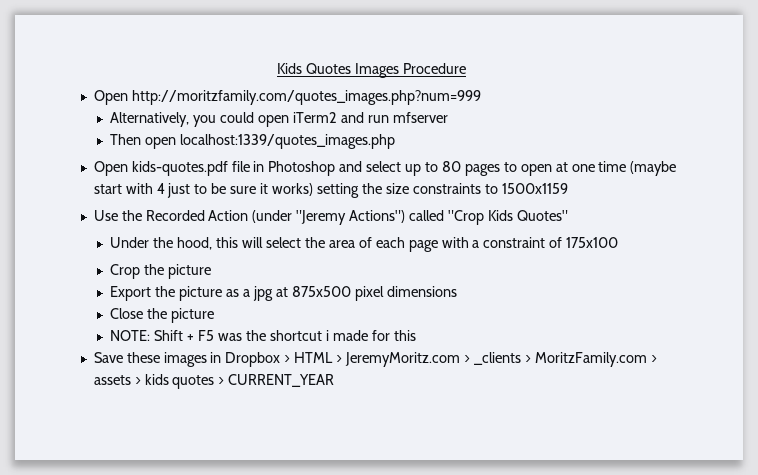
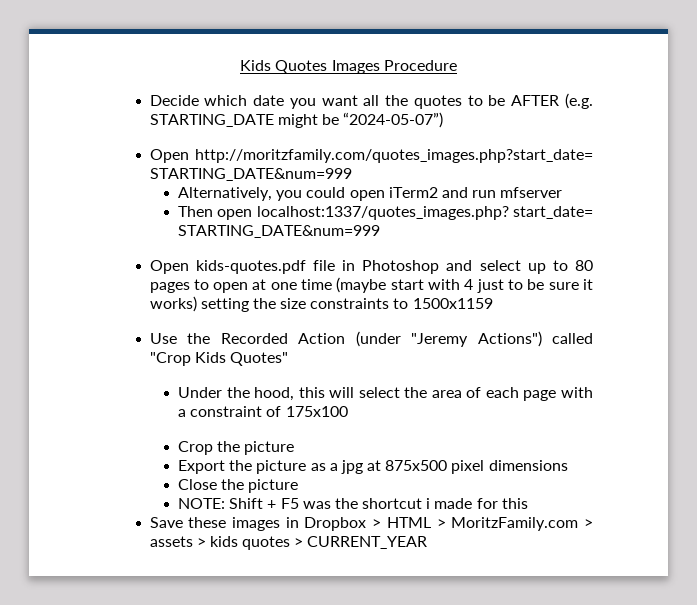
- Open http://moritzfamily.com/quotes_images.php?num=999
+ Decide which date you want all the quotes to be AFTER (e.g. STARTING_DATE might be “2024-05-07”)
+ Open http://moritzfamily.com/quotes_images.php?start_date= STARTING_DATE&num=999
- Then open localhost:1339/quotes_images.php
+ Then open localhost:1337/quotes_images.php? start_date= STARTING_DATE&num=999
- Save these images in Dropbox > HTML > JeremyMoritz.com > _clients > MoritzFamily.com > assets > kids quotes > CURRENT_YEAR
+ Save these images in Dropbox > HTML > MoritzFamily.com > assets > kids quotes > CURRENT_YEAR

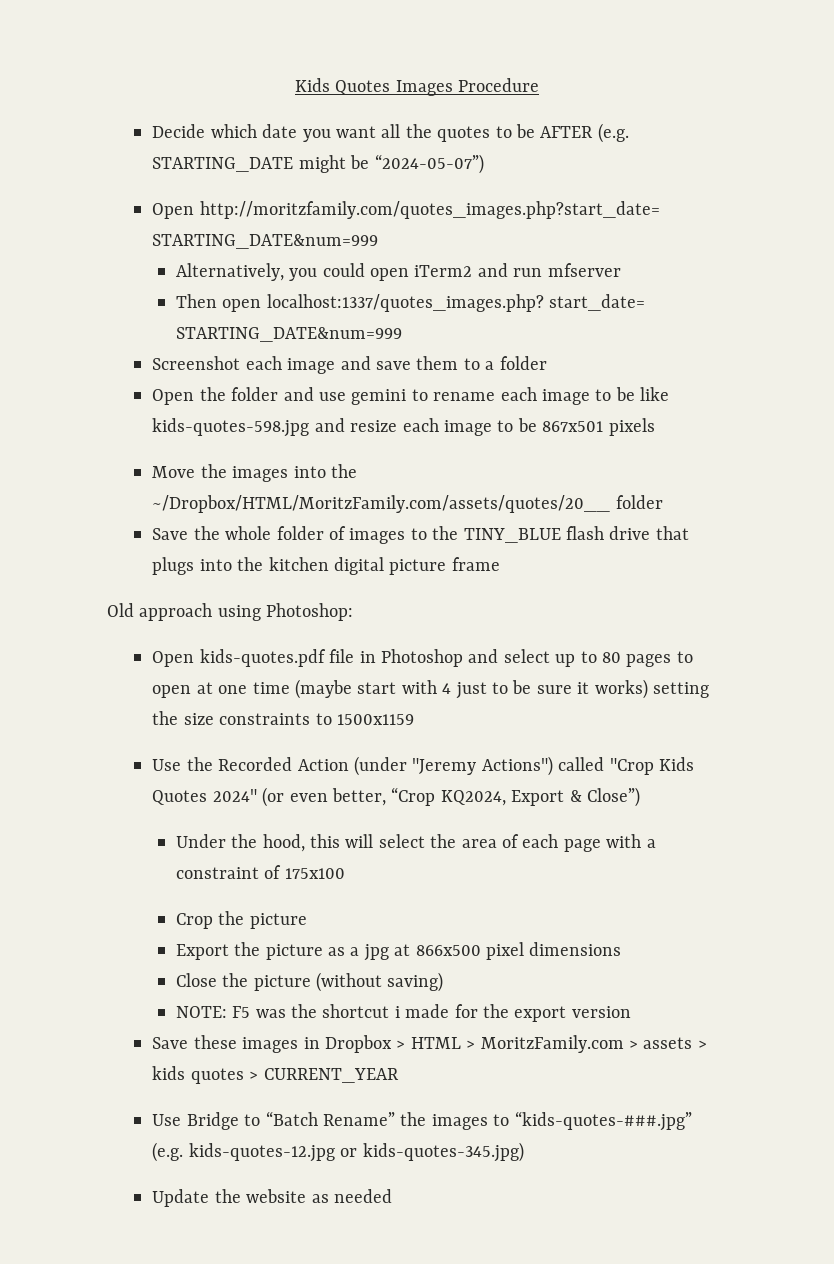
+ Screenshot each image and save them to a folder
+ Open the folder and use gemini to rename each image to be like kids-quotes-598.jpg and resize each image to be 867x501 pixels
+ Move the images into the ~/Dropbox/HTML/MoritzFamily.com/assets/quotes/20__ folder
+ Save the whole folder of images to the TINY_BLUE flash drive that plugs into the kitchen digital picture frame
+ Old approach using Photoshop:
- Use the Recorded Action (under "Jeremy Actions") called "Crop Kids Quotes"
+ Use the Recorded Action (under "Jeremy Actions") called "Crop Kids Quotes 2024" (or even better, “Crop KQ2024, Export & Close”)
- Export the picture as a jpg at 875x500 pixel dimensions
+ Export the picture as a jpg at 866x500 pixel dimensions
- Close the picture
+ Close the picture (without saving)
- NOTE: Shift + F5 was the shortcut i made for this
+ NOTE: F5 was the shortcut i made for the export version
+ Use Bridge to “Batch Rename” the images to “kids-quotes-###.jpg” (e.g. kids-quotes-12.jpg or kids-quotes-345.jpg)
+ Update the website as needed

